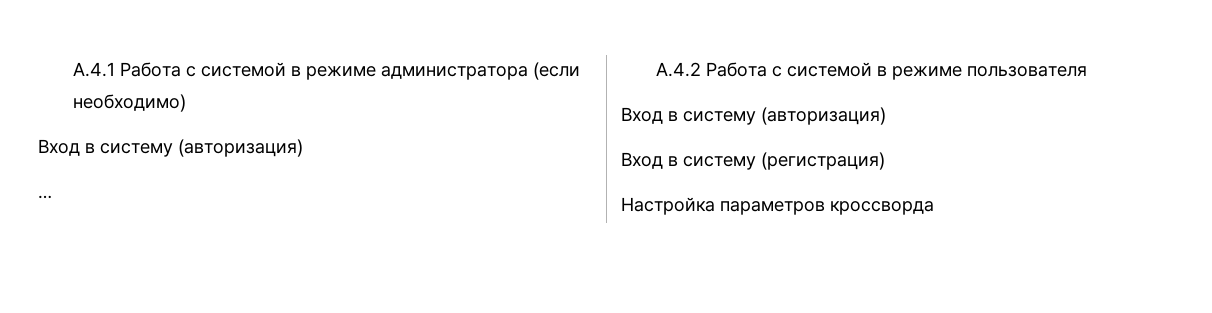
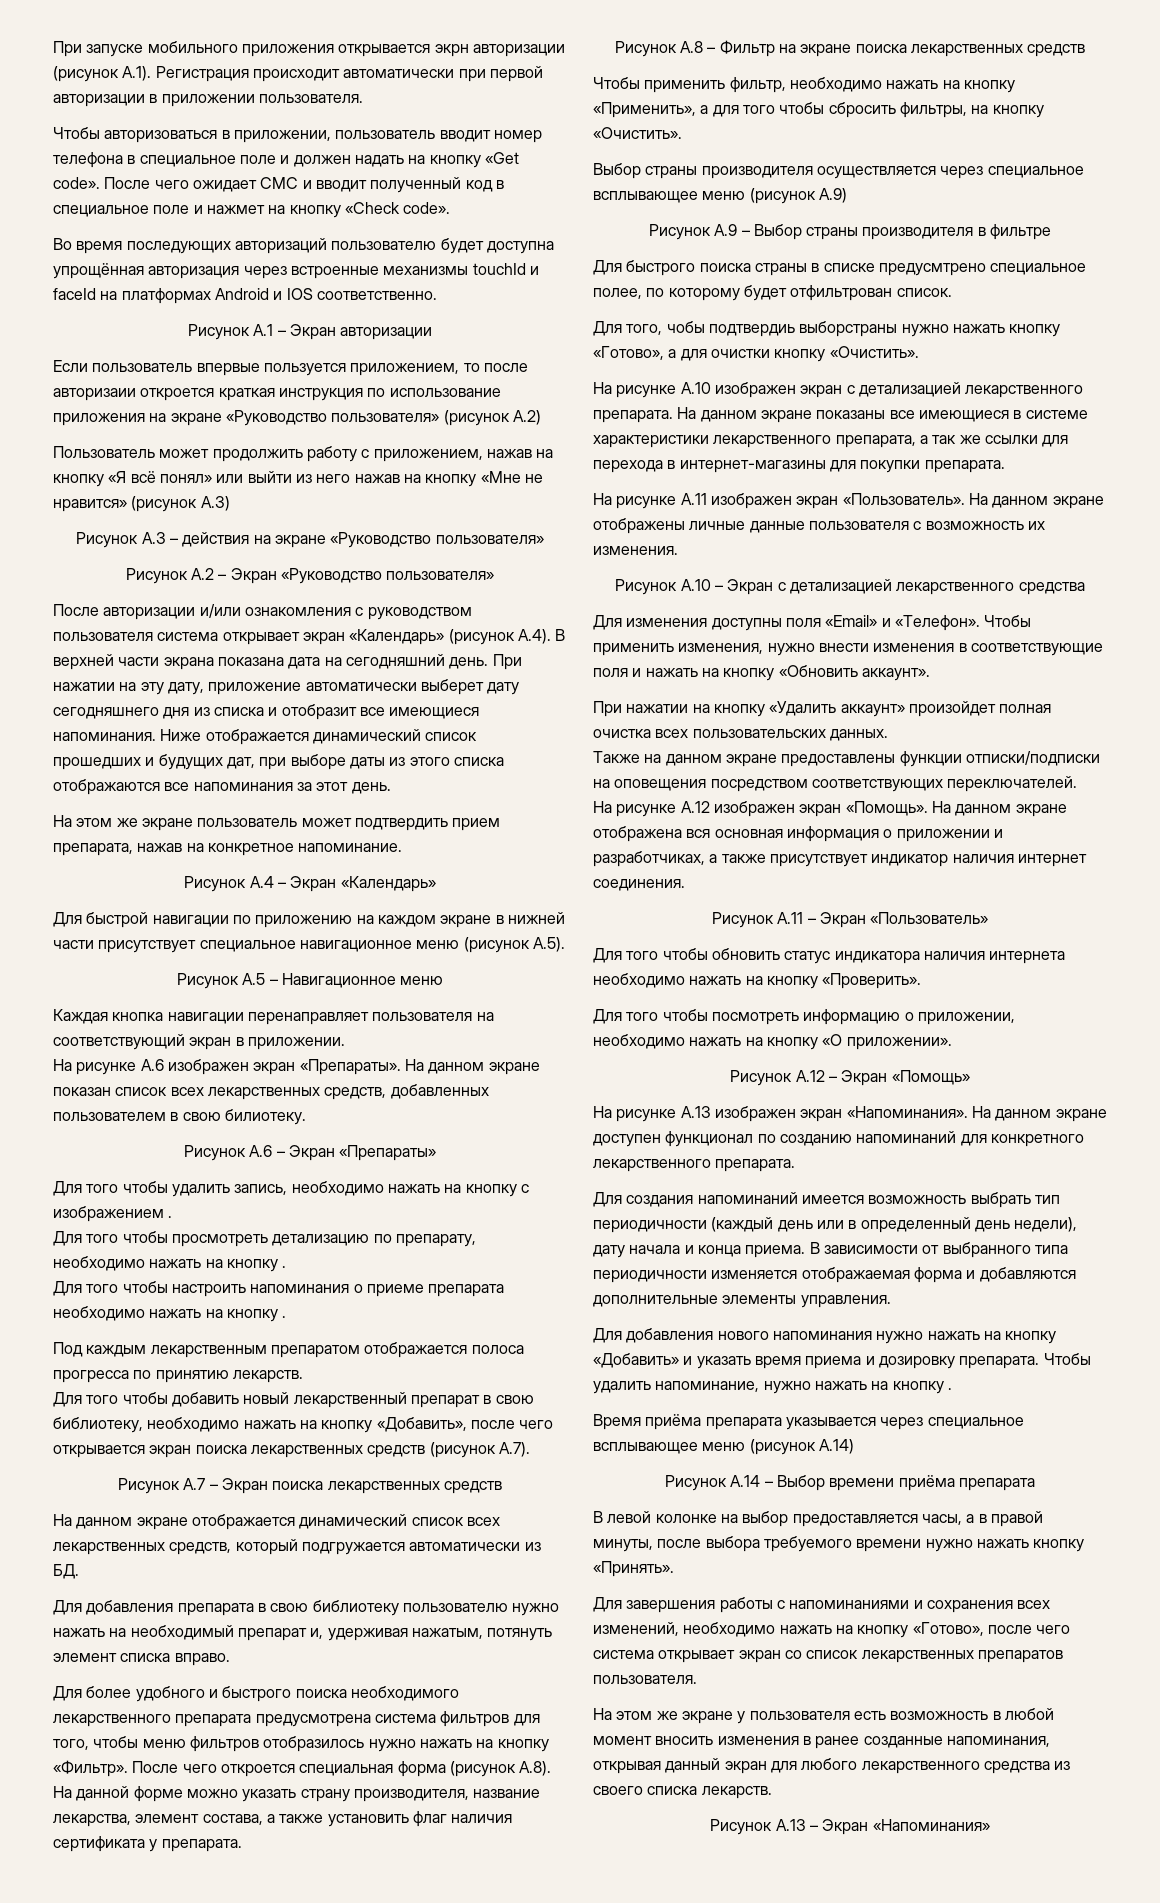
- А.4.1 Работа с системой в режиме администратора (если необходимо)
- Вход в систему (авторизация)
- …
- А.4.2 Работа с системой в режиме пользователя
- Вход в систему (авторизация)
- Вход в систему (регистрация)
- Настройка параметров кроссворда
+ При запуске мобильного приложения открывается экрн авторизации (рисунок А.1). Регистрация происходит автоматически при первой авторизации в приложении пользователя.
+ Чтобы авторизоваться в приложении, пользователь вводит номер телефона в специальное поле и должен надать на кнопку «Get code». После чего ожидает СМС и вводит полученный код в специальное поле и нажмет на кнопку «Check code».
+ Во время последующих авторизаций пользователю будет доступна упрощённая авторизация через встроенные механизмы touchId и faceId на платформах Android и IOS соответственно.
+ Рисунок А.1 – Экран авторизации
+ Если пользователь впервые пользуется приложением, то после авторизаии откроется краткая инструкция по использование приложения на экране «Руководство пользователя» (рисунок А.2)
+ Пользователь может продолжить работу с приложением, нажав на кнопку «Я всё понял» или выйти из него нажав на кнопку «Мне не нравится» (рисунок А.3)
+ Рисунок А.3 – действия на экране «Руководство пользователя»
+ Рисунок А.2 – Экран «Руководство пользователя»
+ После авторизации и/или ознакомления с руководством пользователя система открывает экран «Календарь» (рисунок А.4). В верхней части экрана показана дата на сегодняшний день. При нажатии на эту дату, приложение автоматически выберет дату сегодняшнего дня из списка и отобразит все имеющиеся напоминания. Ниже отображается динамический список прошедших и будущих дат, при выборе даты из этого списка отображаются все напоминания за этот день.
+ На этом же экране пользователь может подтвердить прием препарата, нажав на конкретное напоминание.
+ Рисунок А.4 – Экран «Календарь»
+ Для быстрой навигации по приложению на каждом экране в нижней части присутствует специальное навигационное меню (рисунок А.5).
+ Рисунок А.5 – Навигационное меню
+ Каждая кнопка навигации перенаправляет пользователя на соответствующий экран в приложении.
+ На рисунке А.6 изображен экран «Препараты». На данном экране показан список всех лекарственных средств, добавленных пользователем в свою билиотеку.
+ Рисунок А.6 – Экран «Препараты»
+ Для того чтобы удалить запись, необходимо нажать на кнопку с изображением .
+ Для того чтобы просмотреть детализацию по препарату, необходимо нажать на кнопку .
+ Для того чтобы настроить напоминания о приеме препарата необходимо нажать на кнопку .
+ Под каждым лекарственным препаратом отображается полоса прогресса по принятию лекарств.
+ Для того чтобы добавить новый лекарственный препарат в свою библиотеку, необходимо нажать на кнопку «Добавить», после чего открывается экран поиска лекарственных средств (рисунок А.7).
+ Рисунок А.7 – Экран поиска лекарственных средств
+ На данном экране отображается динамический список всех лекарственных средств, который подгружается автоматически из БД.
+ Для добавления препарата в свою библиотеку пользователю нужно нажать на необходимый препарат и, удерживая нажатым, потянуть элемент списка вправо.
+ Для более удобного и быстрого поиска необходимого лекарственного препарата предусмотрена система фильтров для того, чтобы меню фильтров отобразилось нужно нажать на кнопку «Фильтр». После чего откроется специальная форма (рисунок А.8). На данной форме можно указать страну производителя, название лекарства, элемент состава, а также установить флаг наличия сертификата у препарата.
+ Рисунок А.8 – Фильтр на экране поиска лекарственных средств
+ Чтобы применить фильтр, необходимо нажать на кнопку «Применить», а для того чтобы сбросить фильтры, на кнопку «Очистить».
+ Выбор страны производителя осуществляется через специальное всплывающее меню (рисунок А.9)
+ Рисунок А.9 – Выбор страны производителя в фильтре
+ Для быстрого поиска страны в списке предусмтрено специальное полее, по которому будет отфильтрован список.
+ Для того, чобы подтвердиь выборстраны нужно нажать кнопку «Готово», а для очистки кнопку «Очистить».
+ На рисунке А.10 изображен экран с детализацией лекарственного препарата. На данном экране показаны все имеющиеся в системе характеристики лекарственного препарата, а так же ссылки для перехода в интернет-магазины для покупки препарата.
+ На рисунке А.11 изображен экран «Пользователь». На данном экране отображены личные данные пользователя с возможность их изменения.
+ Рисунок А.10 – Экран с детализацией лекарственного средства
+ Для изменения доступны поля «Email» и «Телефон». Чтобы применить изменения, нужно внести изменения в соответствующие поля и нажать на кнопку «Обновить аккаунт».
+ При нажатии на кнопку «Удалить аккаунт» произойдет полная очистка всех пользовательских данных.
+ Также на данном экране предоставлены функции отписки/подписки на оповещения посредством соответствующих переключателей.
+ На рисунке А.12 изображен экран «Помощь». На данном экране отображена вся основная информация о приложении и разработчиках, а также присутствует индикатор наличия интернет соединения.
+ Рисунок А.11 – Экран «Пользователь»
+ Для того чтобы обновить статус индикатора наличия интернета необходимо нажать на кнопку «Проверить».
+ Для того чтобы посмотреть информацию о приложении, необходимо нажать на кнопку «О приложении».
+ Рисунок А.12 – Экран «Помощь»
+ На рисунке А.13 изображен экран «Напоминания». На данном экране доступен функционал по созданию напоминаний для конкретного лекарственного препарата.
+ Для создания напоминаний имеется возможность выбрать тип периодичности (каждый день или в определенный день недели), дату начала и конца приема. В зависимости от выбранного типа периодичности изменяется отображаемая форма и добавляются дополнительные элементы управления.
+ Для добавления нового напоминания нужно нажать на кнопку «Добавить» и указать время приема и дозировку препарата. Чтобы удалить напоминание, нужно нажать на кнопку .
+ Время приёма препарата указывается через специальное всплывающее меню (рисунок А.14)
+ Рисунок А.14 – Выбор времени приёма препарата
+ В левой колонке на выбор предоставляется часы, а в правой минуты, после выбора требуемого времени нужно нажать кнопку «Принять».
+ Для завершения работы с напоминаниями и сохранения всех изменений, необходимо нажать на кнопку «Готово», после чего система открывает экран со список лекарственных препаратов пользователя.
+ На этом же экране у пользователя есть возможность в любой момент вносить изменения в ранее созданные напоминания, открывая данный экран для любого лекарственного средства из своего списка лекарств.
+ Рисунок А.13 – Экран «Напоминания»

